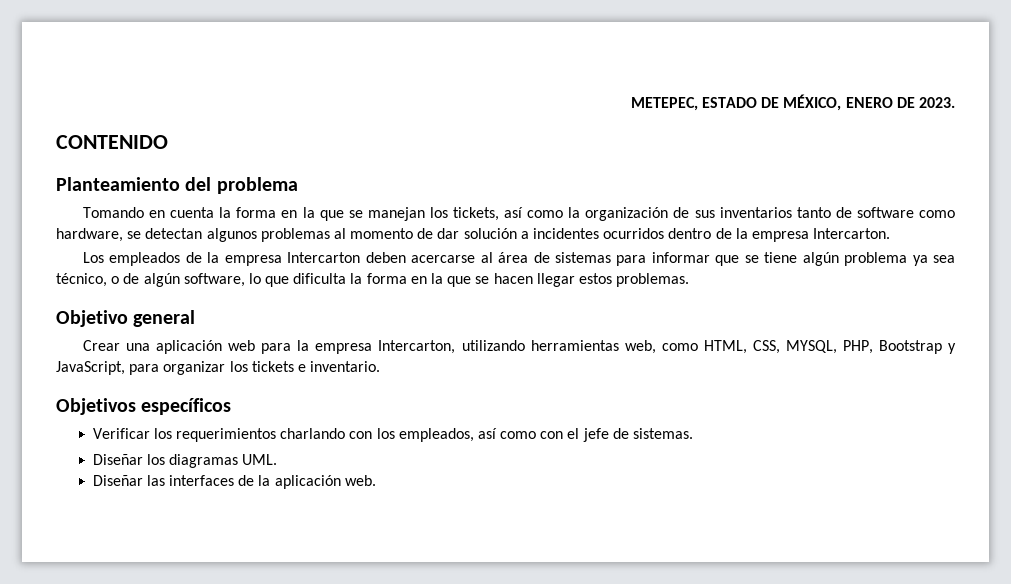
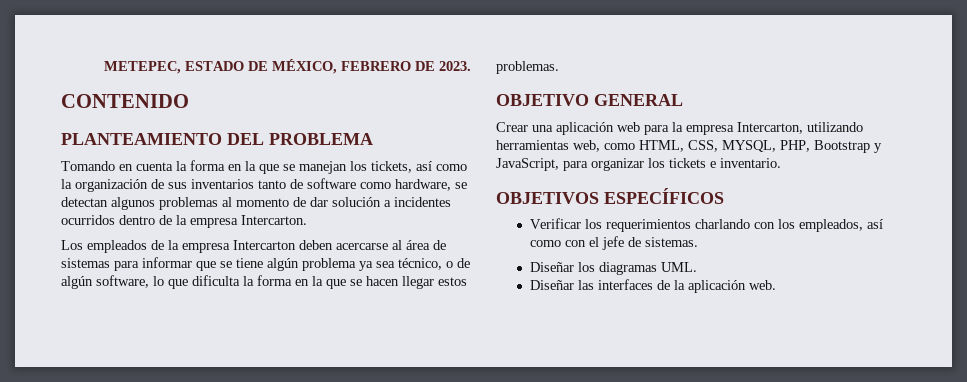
- METEPEC, ESTADO DE MÉXICO, ENERO DE 2023.
+ METEPEC, ESTADO DE MÉXICO, FEBRERO DE 2023.
- Planteamiento del problema
+ PLANTEAMIENTO DEL PROBLEMA
- Objetivo general
+ OBJETIVO GENERAL
- Objetivos específicos
+ OBJETIVOS ESPECÍFICOS

